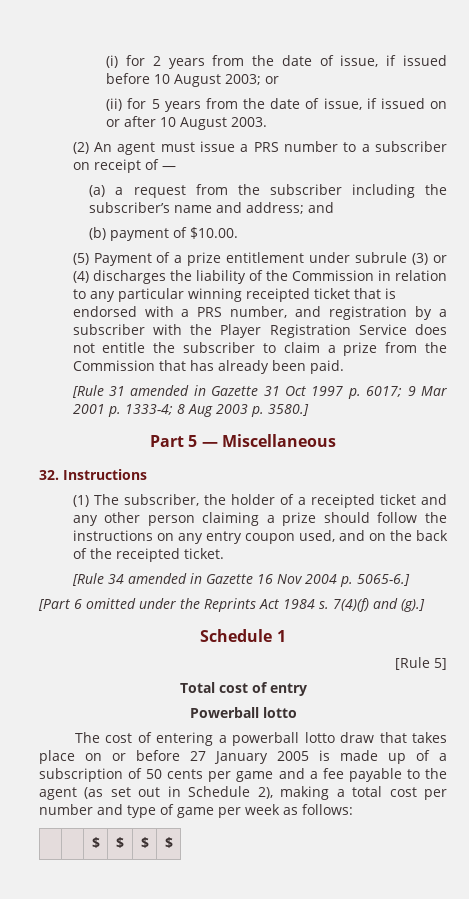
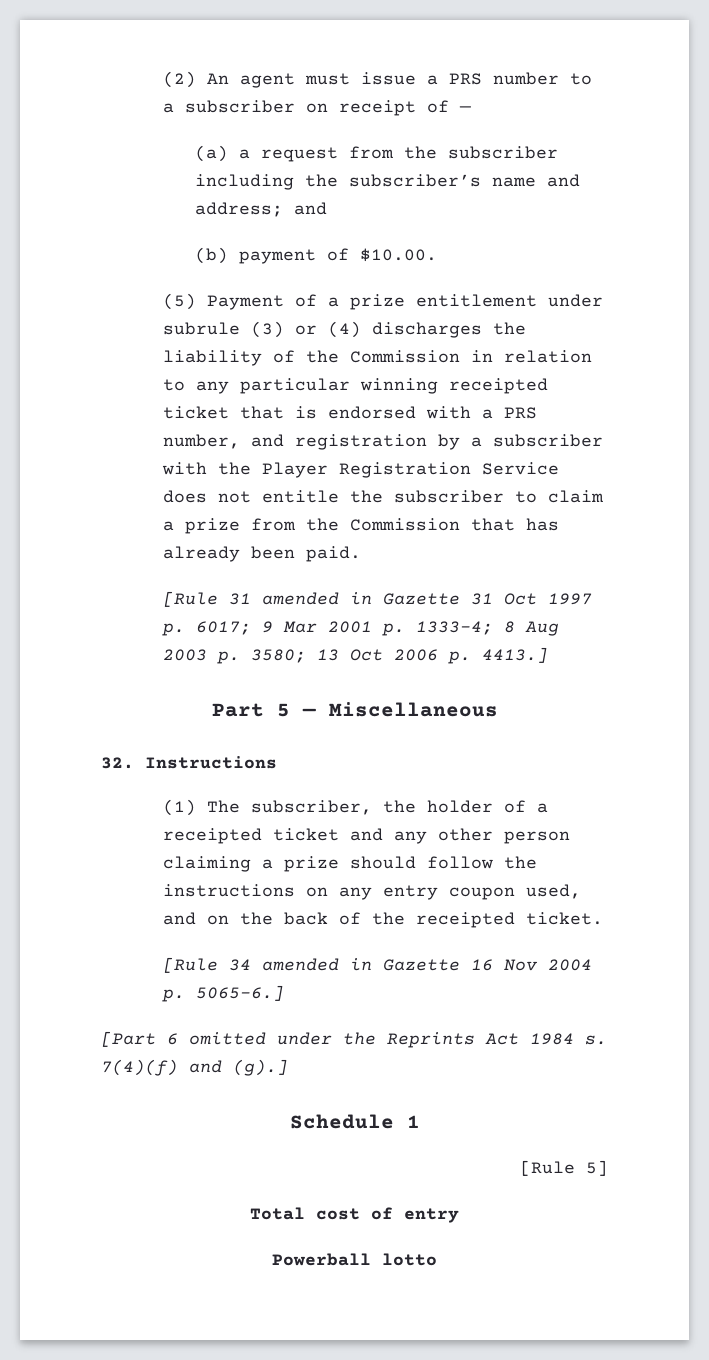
- (i) for 2 years from the date of issue, if issued before 10 August 2003; or
- (ii) for 5 years from the date of issue, if issued on or after 10 August 2003.
- [Rule 31 amended in Gazette 31 Oct 1997 p. 6017; 9 Mar 2001 p. 1333-4; 8 Aug 2003 p. 3580.]
+ [Rule 31 amended in Gazette 31 Oct 1997 p. 6017; 9 Mar 2001 p. 1333-4; 8 Aug 2003 p. 3580; 13 Oct 2006 p. 4413.]
- The cost of entering a powerball lotto draw that takes place on or before 27 January 2005 is made up of a subscription of 50 cents per game and a fee payable to the agent (as set out in Schedule 2), making a total cost per number and type of game per week as follows:
- | | $ | $ | $ | $

